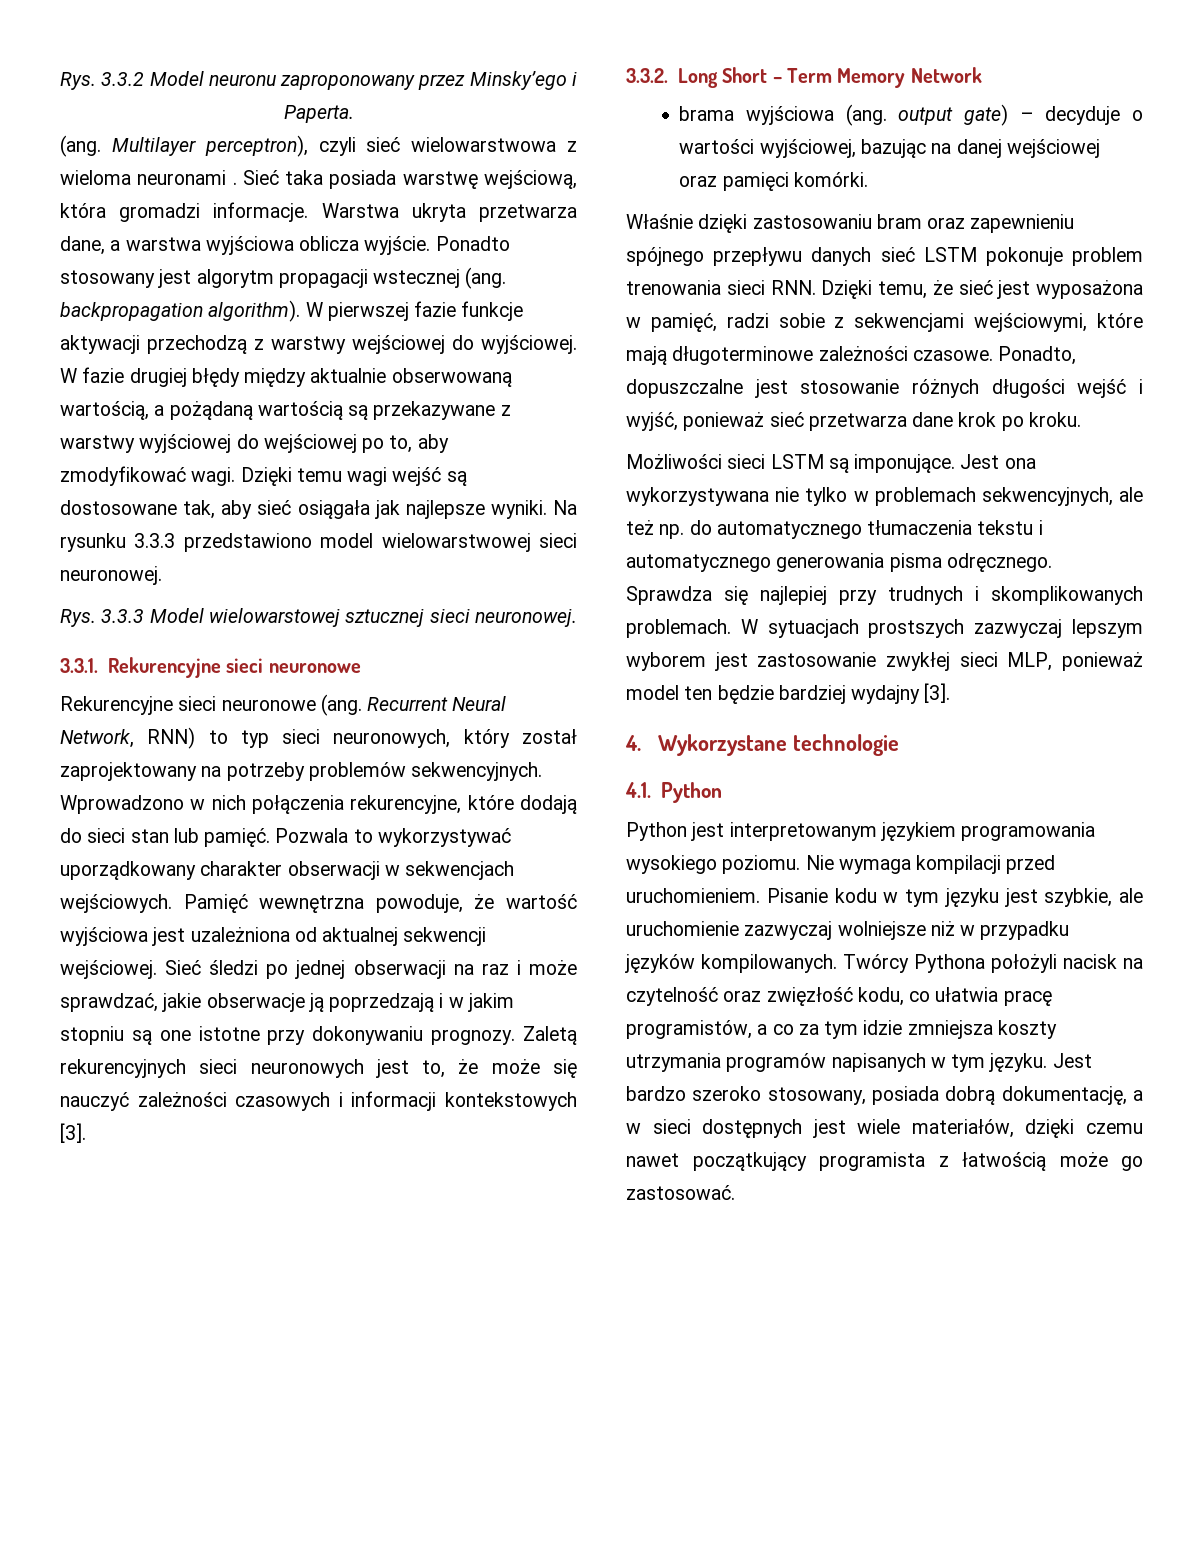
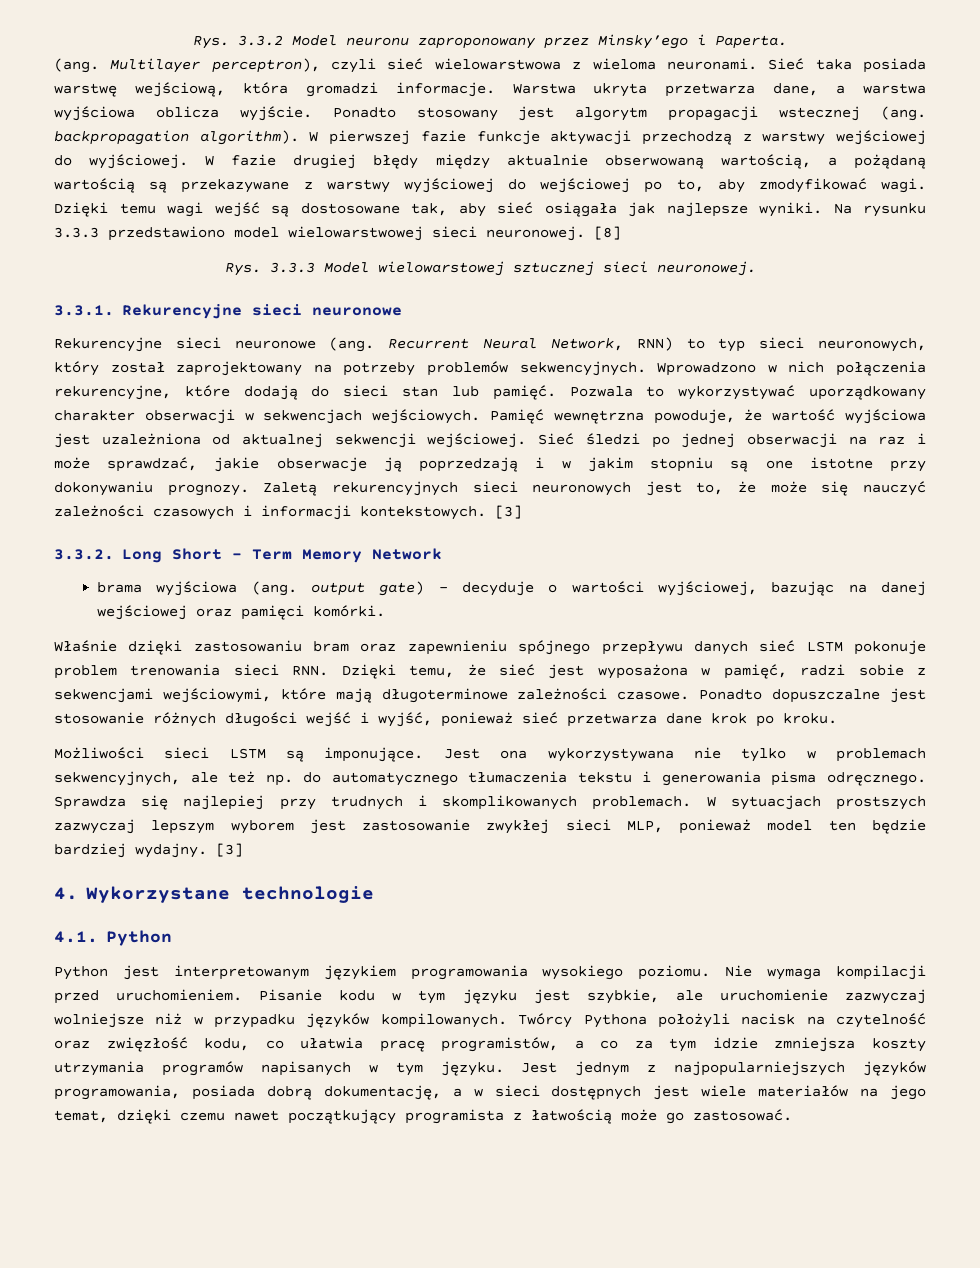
- Multilayer perceptron), czyli sieć wielowarstwowa z wieloma neuronami .
+ Multilayer perceptron), czyli sieć wielowarstwowa z wieloma neuronami.
+ [8]
- Zaletą rekurencyjnych sieci neuronowych jest to, że może się nauczyć zależności czasowych i informacji kontekstowych [3].
+ Zaletą rekurencyjnych sieci neuronowych jest to, że może się nauczyć zależności czasowych i informacji kontekstowych. [3]
- Ponadto, dopuszczalne jest stosowanie różnych długości wejść i wyjść, ponieważ sieć przetwarza dane krok po kroku.
+ Ponadto dopuszczalne jest stosowanie różnych długości wejść i wyjść, ponieważ sieć przetwarza dane krok po kroku.
- Jest ona wykorzystywana nie tylko w problemach sekwencyjnych, ale też np. do automatycznego tłumaczenia tekstu i automatycznego generowania pisma odręcznego.
+ Jest ona wykorzystywana nie tylko w problemach sekwencyjnych, ale też np. do automatycznego tłumaczenia tekstu i generowania pisma odręcznego.
- W sytuacjach prostszych zazwyczaj lepszym wyborem jest zastosowanie zwykłej sieci MLP, ponieważ model ten będzie bardziej wydajny [3].
+ W sytuacjach prostszych zazwyczaj lepszym wyborem jest zastosowanie zwykłej sieci MLP, ponieważ model ten będzie bardziej wydajny. [3]
- Jest bardzo szeroko stosowany, posiada dobrą dokumentację, a w sieci dostępnych jest wiele materiałów, dzięki czemu nawet początkujący programista z łatwością może go zastosować.
+ Jest jednym z najpopularniejszych języków programowania, posiada dobrą dokumentację, a w sieci dostępnych jest wiele materiałów na jego temat, dzięki czemu nawet początkujący programista z łatwością może go zastosować.

